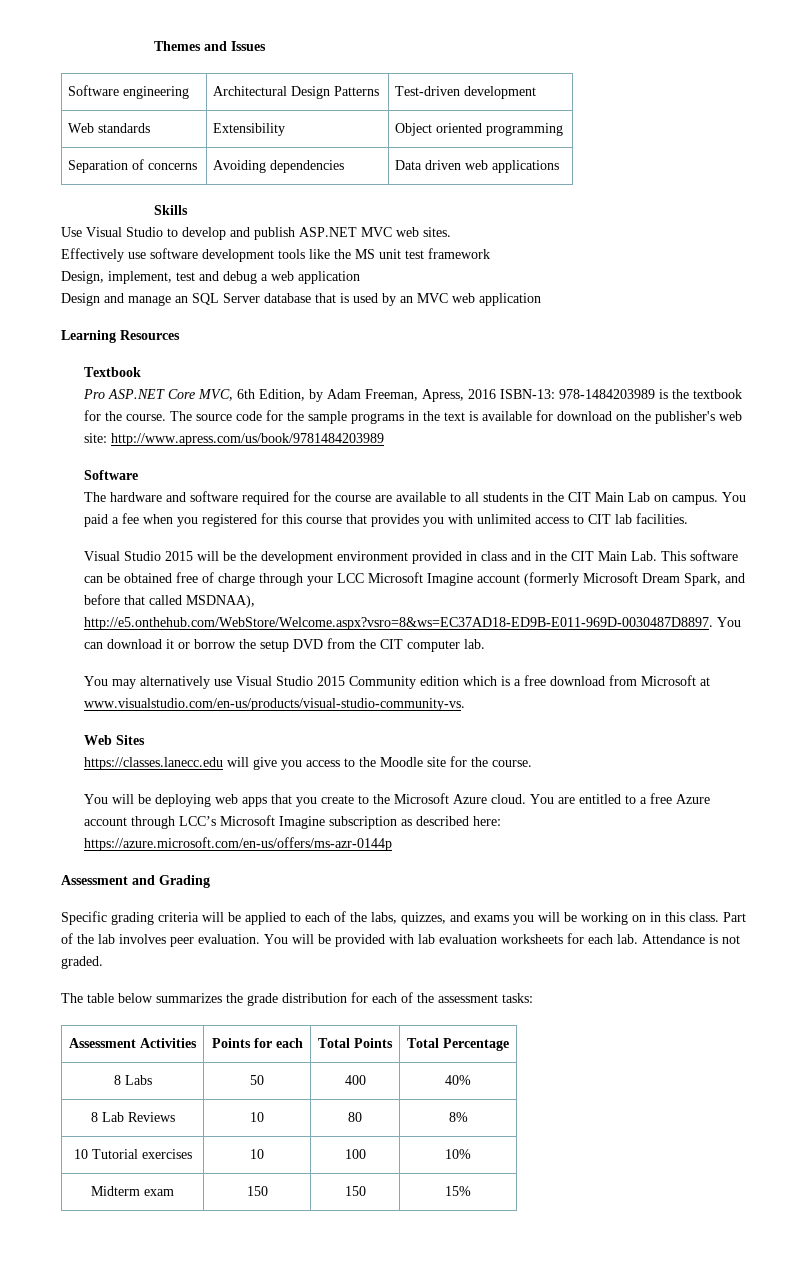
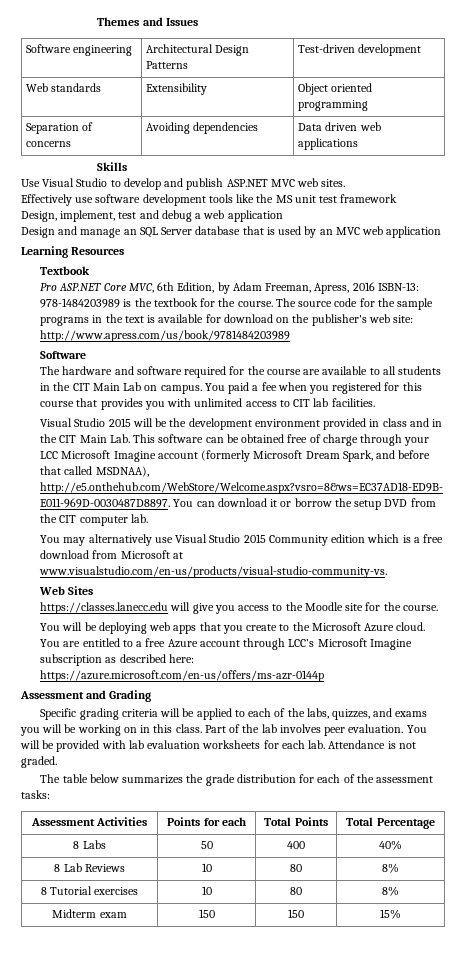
- 10 Tutorial exercises | 10 | 100 | 10%
+ 8 Tutorial exercises | 10 | 80 | 8%

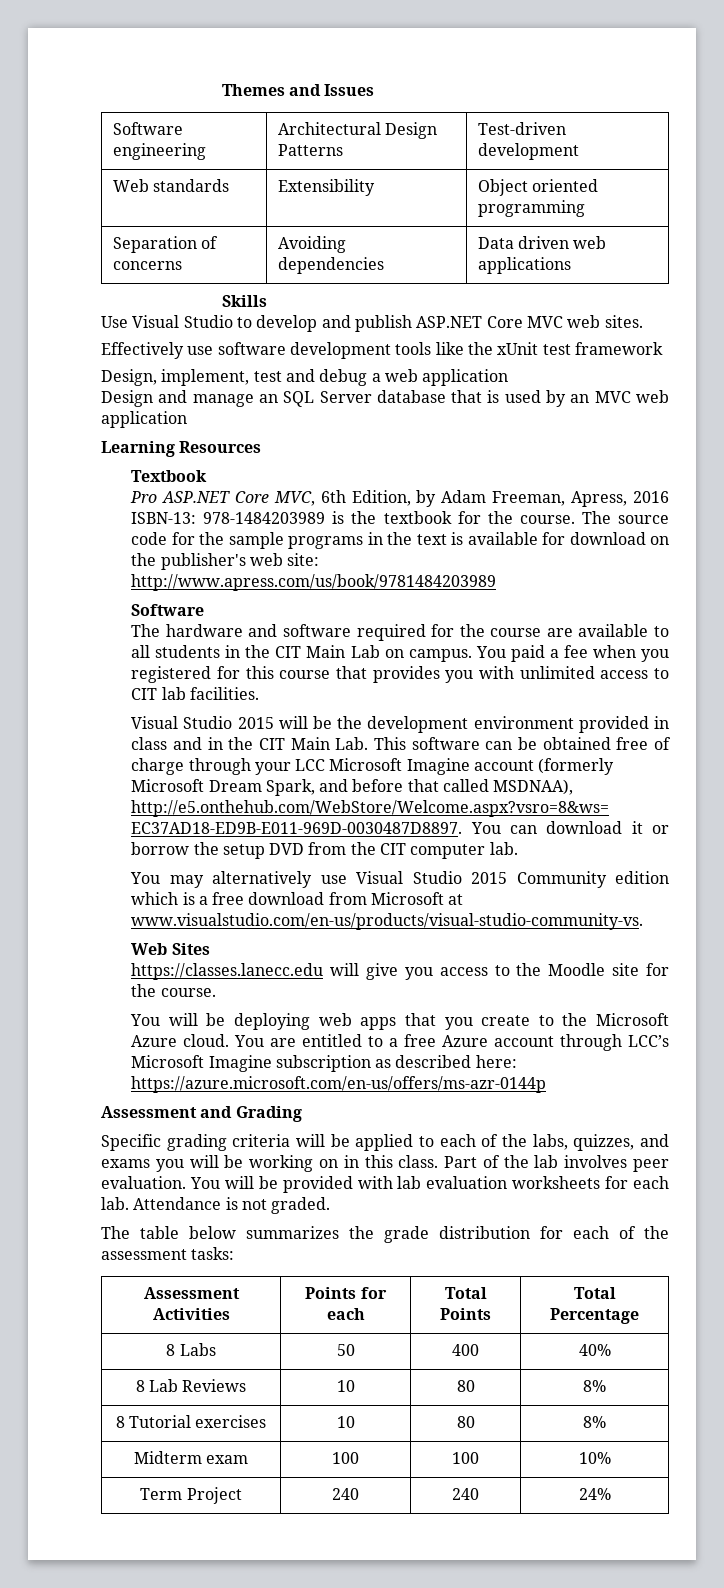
- Use Visual Studio to develop and publish ASP.NET MVC web sites.
+ Use Visual Studio to develop and publish ASP.NET Core MVC web sites.
- Effectively use software development tools like the MS unit test framework
+ Effectively use software development tools like the xUnit test framework
- Midterm exam | 150 | 150 | 15%
+ Midterm exam | 100 | 100 | 10%
+ Term Project | 240 | 240 | 24%

